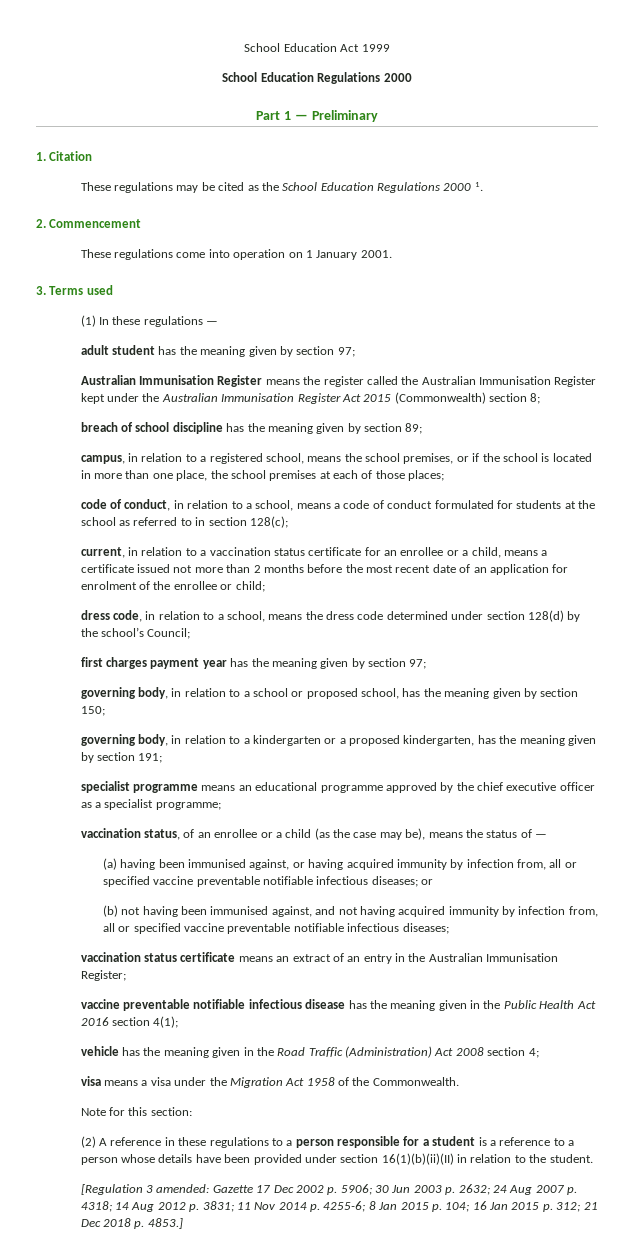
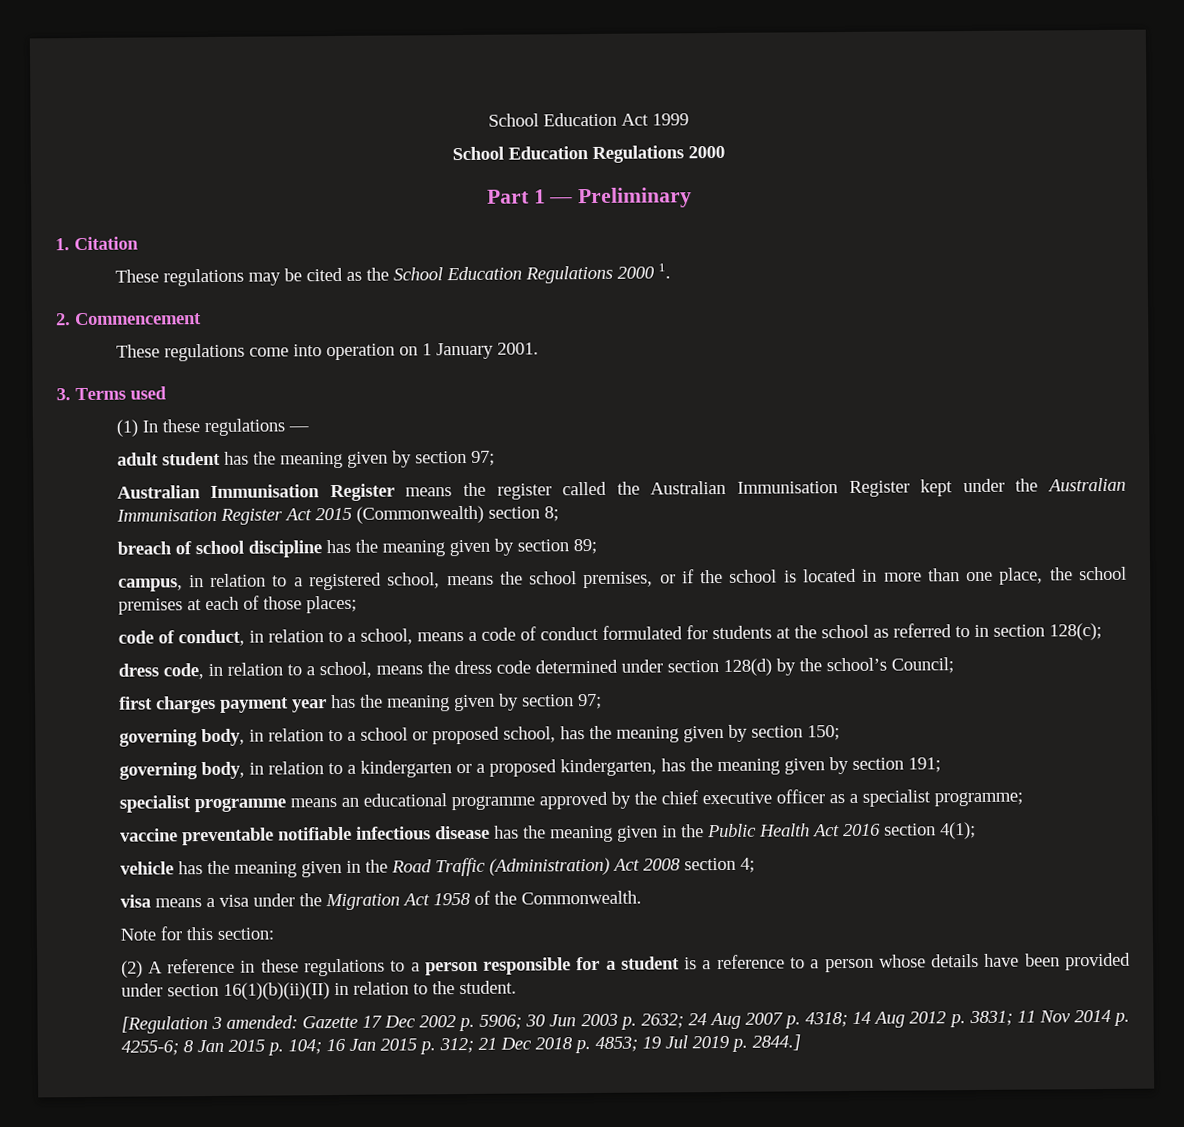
- current, in relation to a vaccination status certificate for an enrollee or a child, means a certificate issued not more than 2 months before the most recent date of an application for enrolment of the enrollee or child;
- vaccination status, of an enrollee or a child (as the case may be), means the status of —
- (a) having been immunised against, or having acquired immunity by infection from, all or specified vaccine preventable notifiable infectious diseases; or
- (b) not having been immunised against, and not having acquired immunity by infection from, all or specified vaccine preventable notifiable infectious diseases;
- vaccination status certificate means an extract of an entry in the Australian Immunisation Register;
- [Regulation 3 amended: Gazette 17 Dec 2002 p. 5906; 30 Jun 2003 p. 2632; 24 Aug 2007 p. 4318; 14 Aug 2012 p. 3831; 11 Nov 2014 p. 4255-6; 8 Jan 2015 p. 104; 16 Jan 2015 p. 312; 21 Dec 2018 p. 4853.]
+ [Regulation 3 amended: Gazette 17 Dec 2002 p. 5906; 30 Jun 2003 p. 2632; 24 Aug 2007 p. 4318; 14 Aug 2012 p. 3831; 11 Nov 2014 p. 4255-6; 8 Jan 2015 p. 104; 16 Jan 2015 p. 312; 21 Dec 2018 p. 4853; 19 Jul 2019 p. 2844.]

